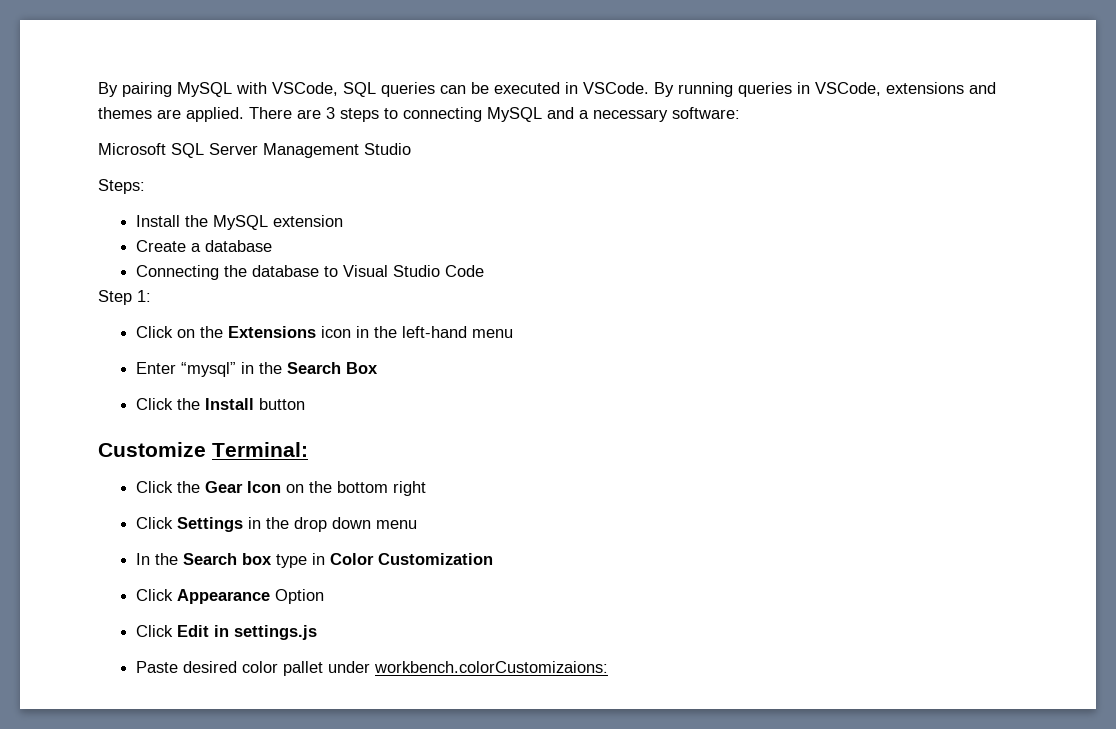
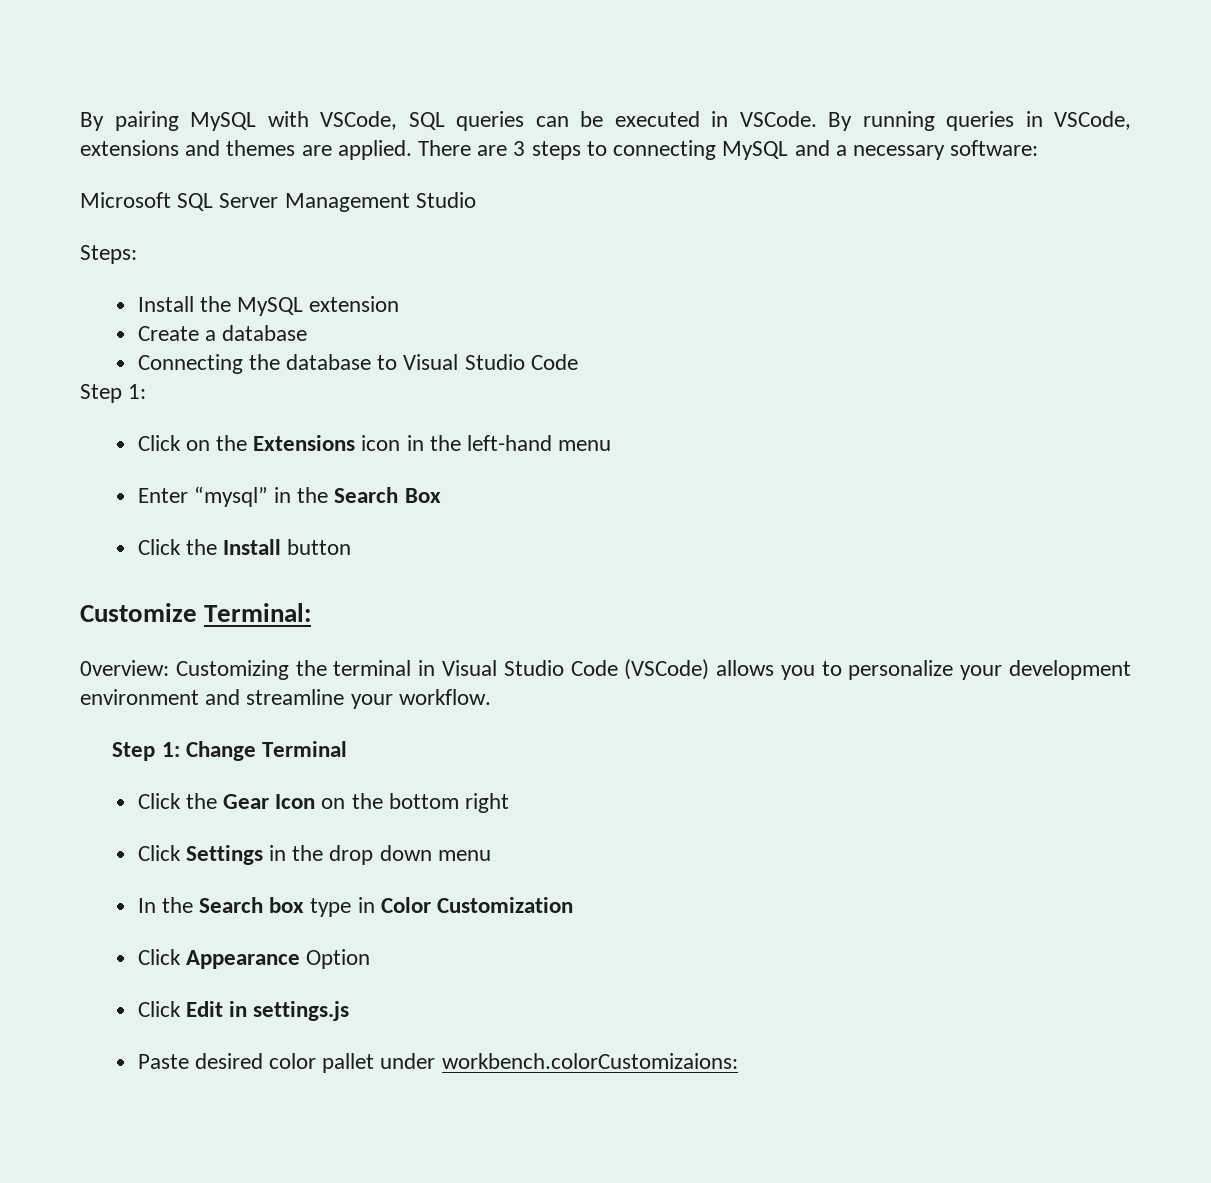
+ 0verview: Customizing the terminal in Visual Studio Code (VSCode) allows you to personalize your development environment and streamline your workflow.
+ Step 1: Change Terminal

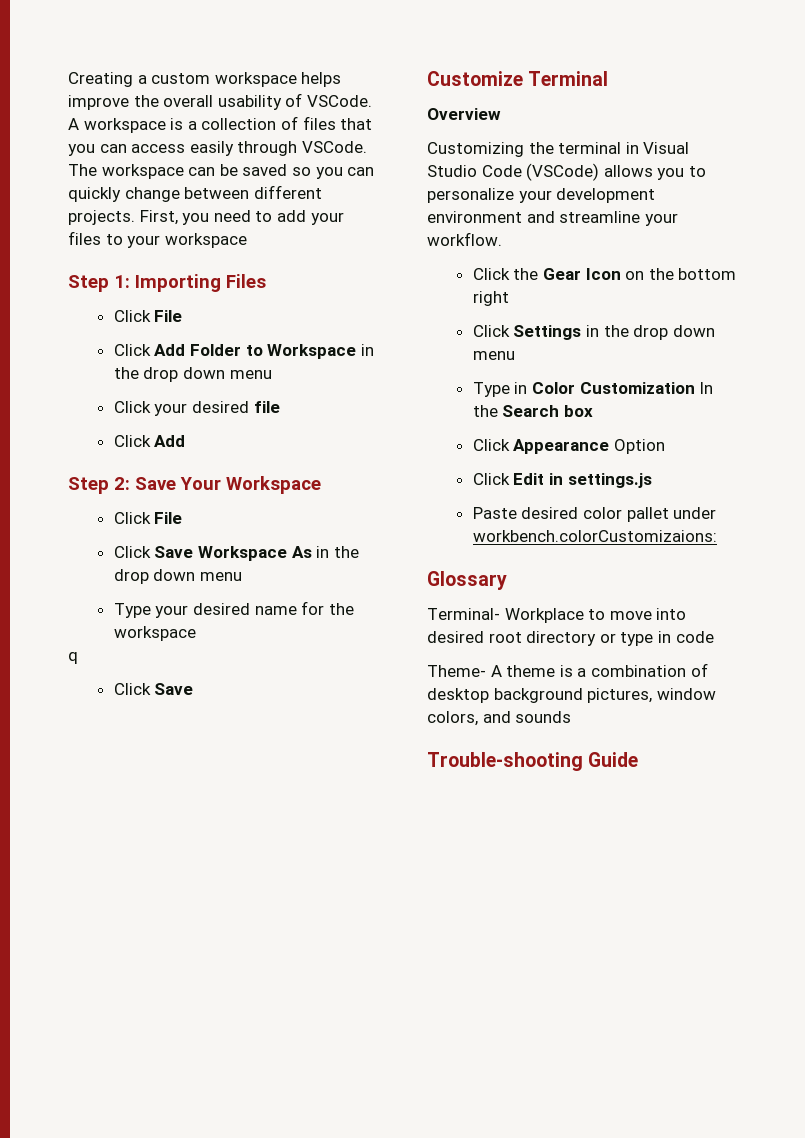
- By pairing MySQL with VSCode, SQL queries can be executed in VSCode. By running queries in VSCode, extensions and themes are applied. There are 3 steps to connecting MySQL and a necessary software:
- Microsoft SQL Server Management Studio
- Steps:
- Install the MySQL extension
- Create a database
- Connecting the database to Visual Studio Code
- Step 1:
- Click on the Extensions icon in the left-hand menu
- Enter “mysql” in the Search Box
- Click the Install button
+ Creating a custom workspace helps improve the overall usability of VSCode. A workspace is a collection of files that you can access easily through VSCode. The workspace can be saved so you can quickly change between different projects. First, you need to add your files to your workspace
+ Step 1: Importing Files
+ Click File
+ Click Add Folder to Workspace in the drop down menu
+ Click your desired file
+ Click Add
+ Step 2: Save Your Workspace
+ Click File
+ Click Save Workspace As in the drop down menu
+ Type your desired name for the workspace
+ q
+ Click Save
- Customize Terminal:
- 0verview: Customizing the terminal in Visual Studio Code (VSCode) allows you to personalize your development environment and streamline your workflow.
+ Customize Terminal
+ Overview
+ Customizing the terminal in Visual Studio Code (VSCode) allows you to personalize your development environment and streamline your workflow.
- Step 1: Change Terminal
- In the Search box type in Color Customization
+ Type in Color Customization In the Search box
+ Glossary
+ Terminal- Workplace to move into desired root directory or type in code
+ Theme- A theme is a combination of desktop background pictures, window colors, and sounds
+ Trouble-shooting Guide

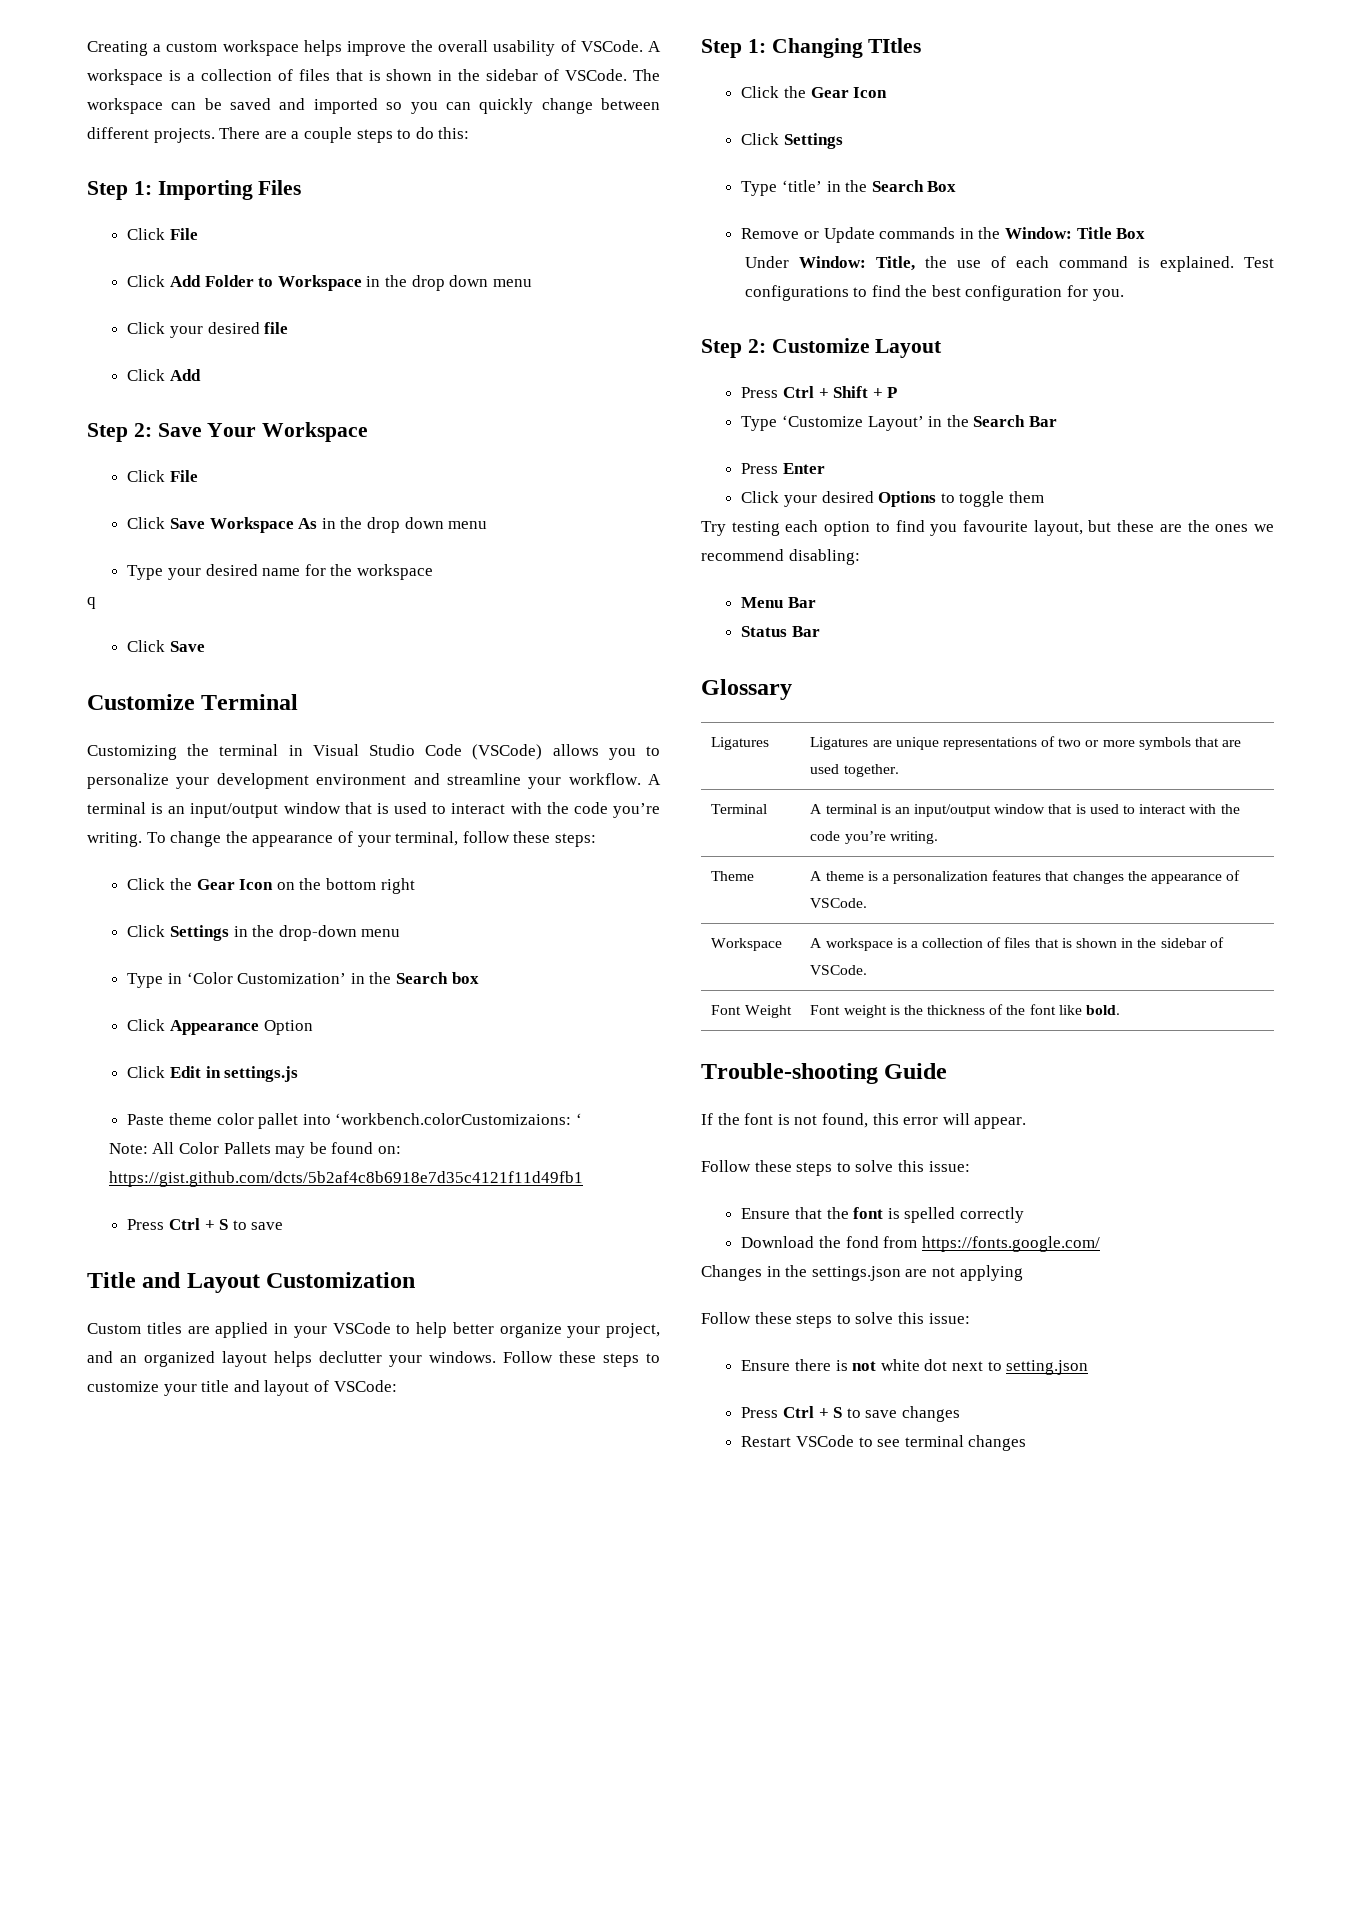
- Creating a custom workspace helps improve the overall usability of VSCode. A workspace is a collection of files that you can access easily through VSCode.
+ Creating a custom workspace helps improve the overall usability of VSCode. A workspace is a collection of files that is shown in the sidebar of VSCode.
- The workspace can be saved so you can quickly change between different projects.
+ The workspace can be saved and imported so you can quickly change between different projects.
- First, you need to add your files to your workspace
+ There are a couple steps to do this:
- Overview
+ A terminal is an input/output window that is used to interact with the code you’re writing. To change the appearance of your terminal, follow these steps:
- Click Settings in the drop down menu
+ Click Settings in the drop-down menu
- Type in Color Customization In the Search box
+ Type in ‘Color Customization’ in the Search box
- Paste desired color pallet under workbench.colorCustomizaions:
+ Paste theme color pallet into ‘workbench.colorCustomizaions: ‘
+ Note: All Color Pallets may be found on: https://gist.github.com/dcts/5b2af4c8b6918e7d35c4121f11d49fb1
+ Press Ctrl + S to save
+ Title and Layout Customization
+ Custom titles are applied in your VSCode to help better organize your project, and an organized layout helps declutter your windows. Follow these steps to customize your title and layout of VSCode:
+ Step 1: Changing TItles
+ Click the Gear Icon
+ Click Settings
+ Type ‘title’ in the Search Box
+ Remove or Update commands in the Window: Title Box
+ Under Window: Title, the use of each command is explained. Test configurations to find the best configuration for you.
+ Step 2: Customize Layout
+ Press Ctrl + Shift + P
+ Type ‘Customize Layout’ in the Search Bar
+ Press Enter
+ Click your desired Options to toggle them
+ Try testing each option to find you favourite layout, but these are the ones we recommend disabling:
+ Menu Bar
+ Status Bar
  Glossary
- Terminal- Workplace to move into desired root directory or type in code
- Theme- A theme is a combination of desktop background pictures, window colors, and sounds
+ Ligatures | Ligatures are unique representations of two or more symbols that are used together.
+ Terminal | A terminal is an input/output window that is used to interact with the code you’re writing.
+ Theme | A theme is a personalization features that changes the appearance of VSCode.
+ Workspace | A workspace is a collection of files that is shown in the sidebar of VSCode.
+ Font Weight | Font weight is the thickness of the font like bold.
  Trouble-shooting Guide
+ If the font is not found, this error will appear.
+ Follow these steps to solve this issue:
+ Ensure that the font is spelled correctly
+ Download the fond from https://fonts.google.com/
+ Changes in the settings.json are not applying
+ Follow these steps to solve this issue:
+ Ensure there is not white dot next to setting.json
+ Press Ctrl + S to save changes
+ Restart VSCode to see terminal changes

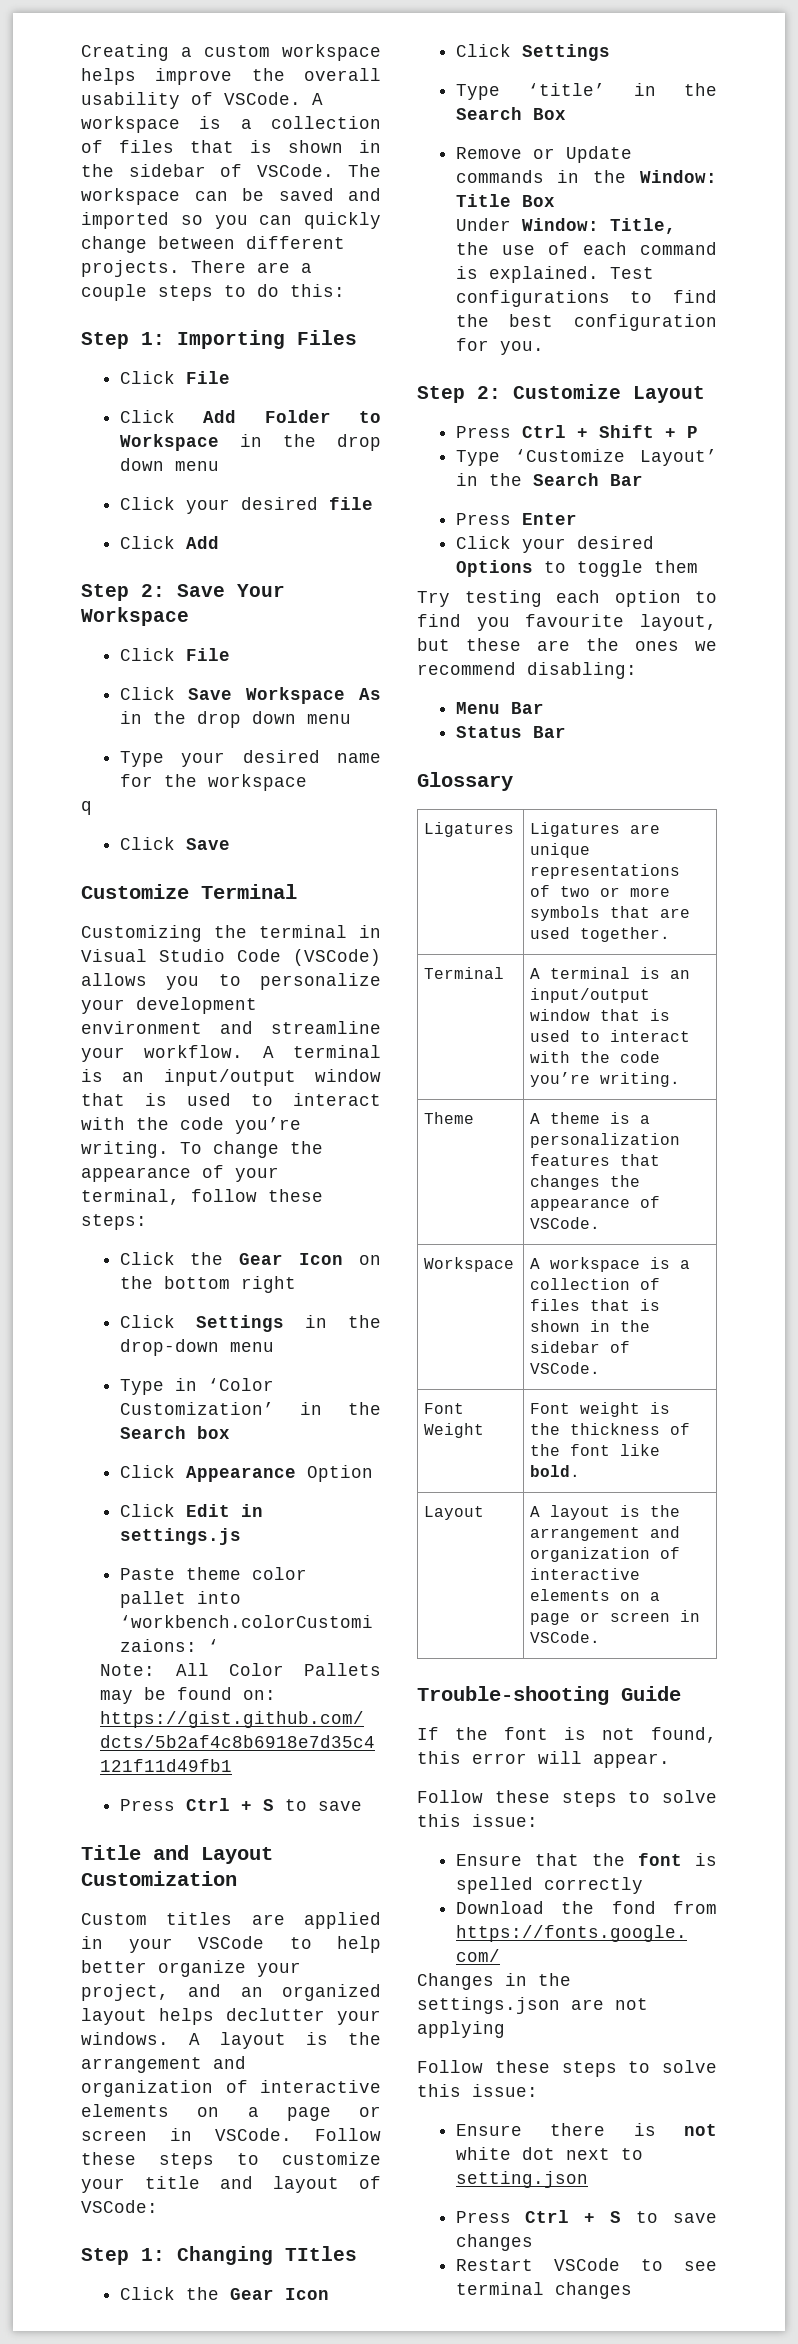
- Custom titles are applied in your VSCode to help better organize your project, and an organized layout helps declutter your windows.
+ Custom titles are applied in your VSCode to help better organize your project, and an organized layout helps declutter your windows. A layout is the arrangement and organization of interactive elements on a page or screen in VSCode.
+ Layout | A layout is the arrangement and organization of interactive elements on a page or screen in VSCode.

